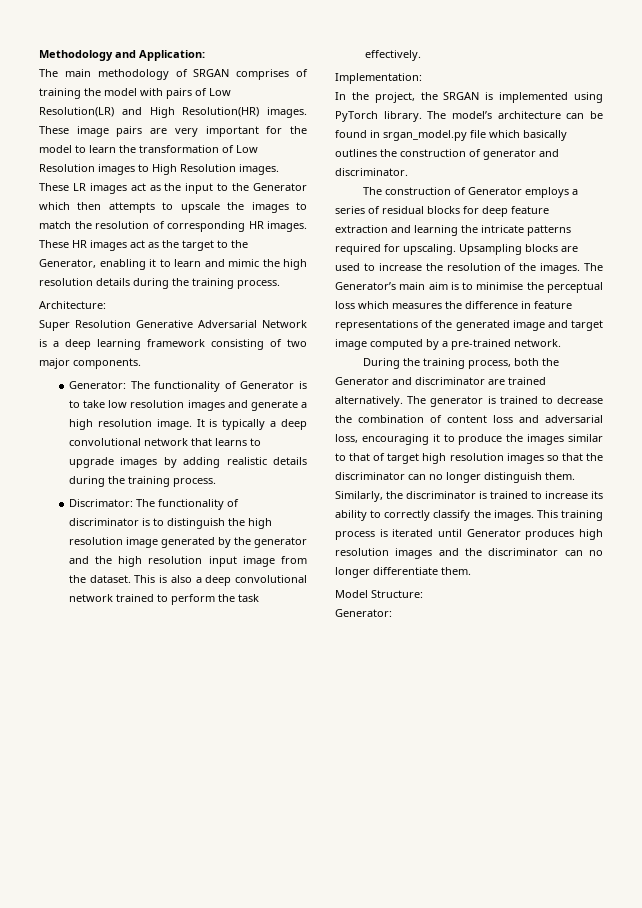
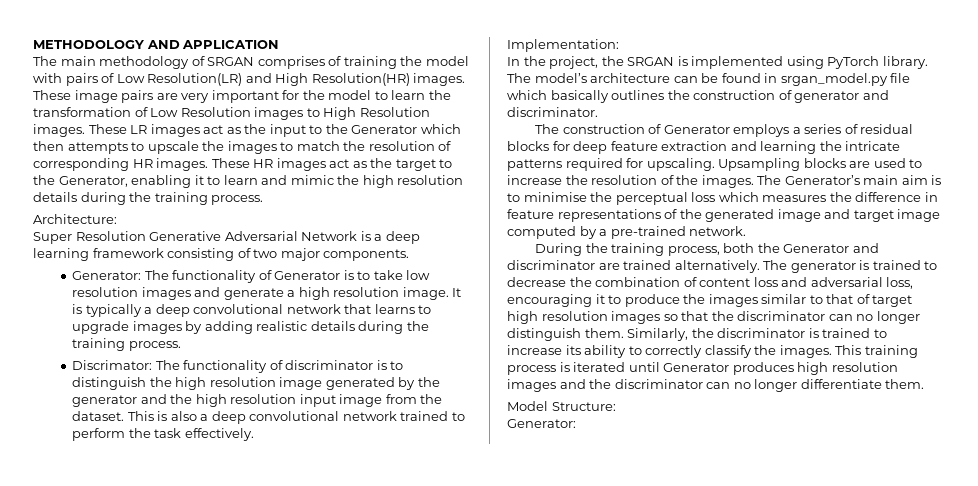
- Methodology and Application:
+ METHODOLOGY AND APPLICATION

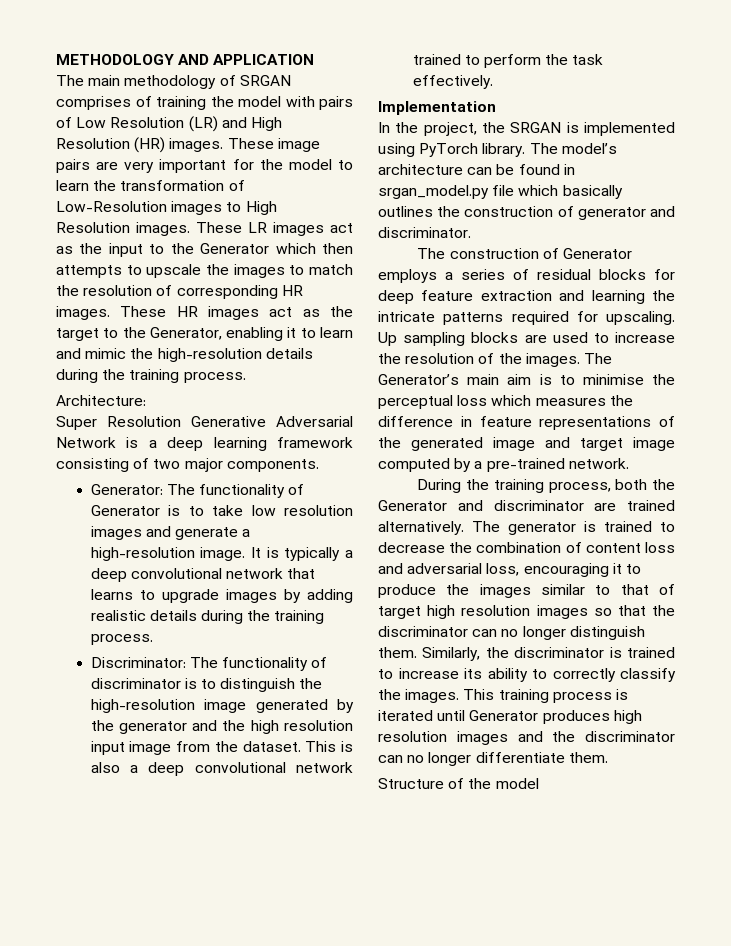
- The main methodology of SRGAN comprises of training the model with pairs of Low Resolution(LR) and High Resolution(HR) images.
+ The main methodology of SRGAN comprises of training the model with pairs of Low Resolution (LR) and High Resolution (HR) images.
- These image pairs are very important for the model to learn the transformation of Low Resolution images to High Resolution images.
+ These image pairs are very important for the model to learn the transformation of Low-Resolution images to High Resolution images.
- These HR images act as the target to the Generator, enabling it to learn and mimic the high resolution details during the training process.
+ These HR images act as the target to the Generator, enabling it to learn and mimic the high-resolution details during the training process.
- Generator: The functionality of Generator is to take low resolution images and generate a high resolution image.
+ Generator: The functionality of Generator is to take low resolution images and generate a high-resolution image.
- Discrimator: The functionality of discriminator is to distinguish the high resolution image generated by the generator and the high resolution input image from the dataset.
+ Discriminator: The functionality of discriminator is to distinguish the high-resolution image generated by the generator and the high resolution input image from the dataset.
- Implementation:
+ Implementation
- Upsampling blocks are used to increase the resolution of the images.
+ Up sampling blocks are used to increase the resolution of the images.
- Model Structure:
- Generator:
+ Structure of the model

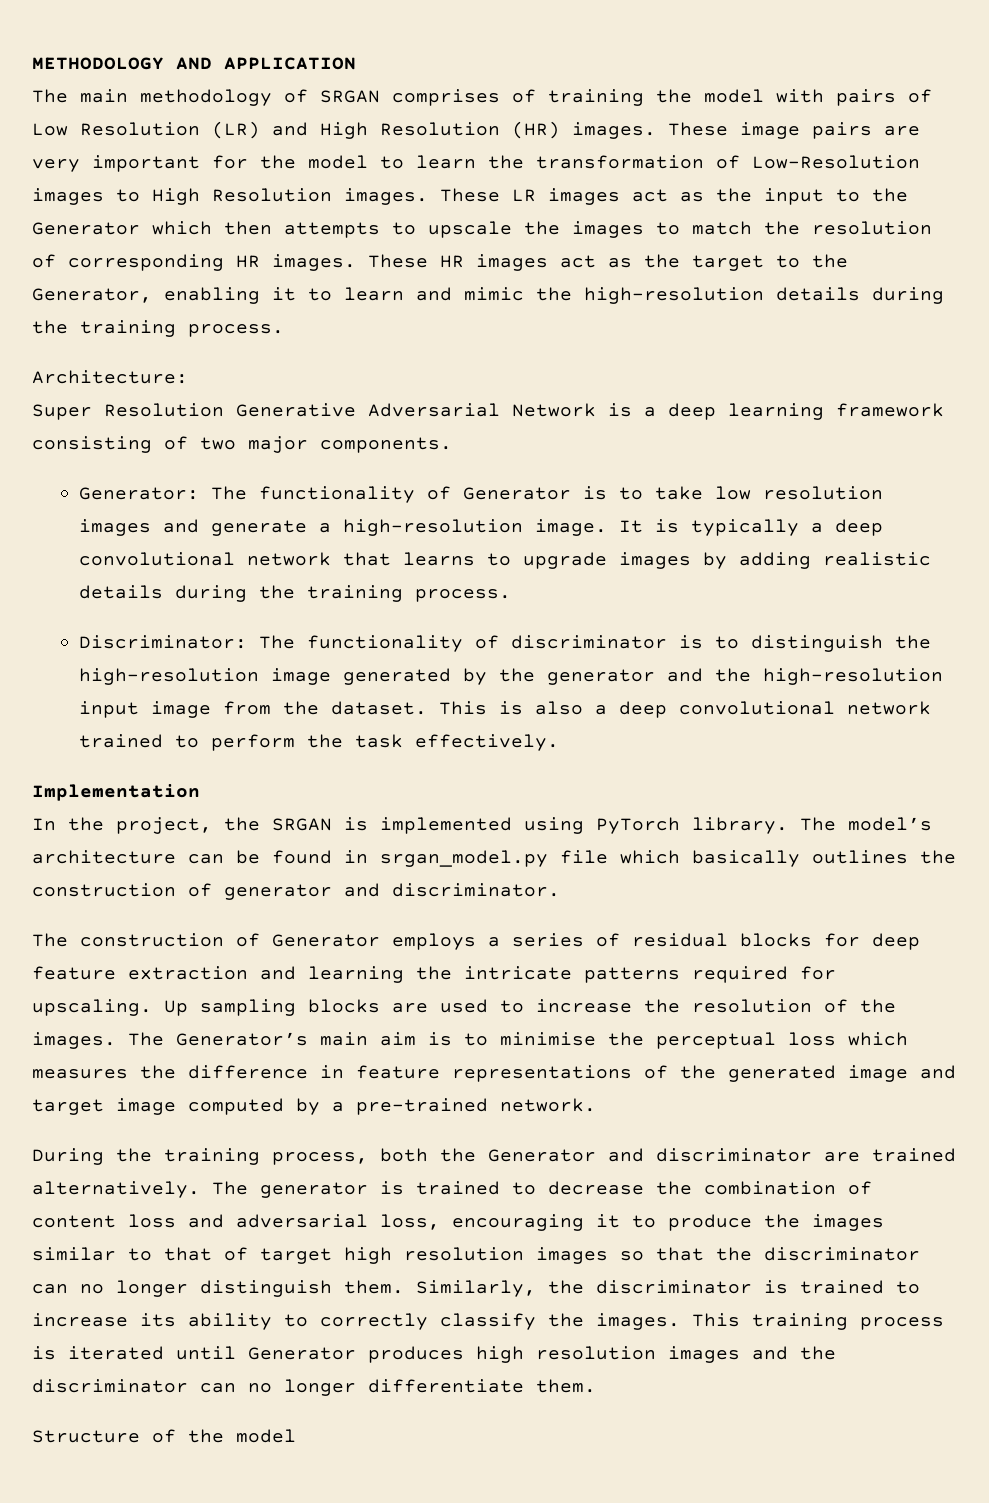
- Discriminator: The functionality of discriminator is to distinguish the high-resolution image generated by the generator and the high resolution input image from the dataset.
+ Discriminator: The functionality of discriminator is to distinguish the high-resolution image generated by the generator and the high-resolution input image from the dataset.

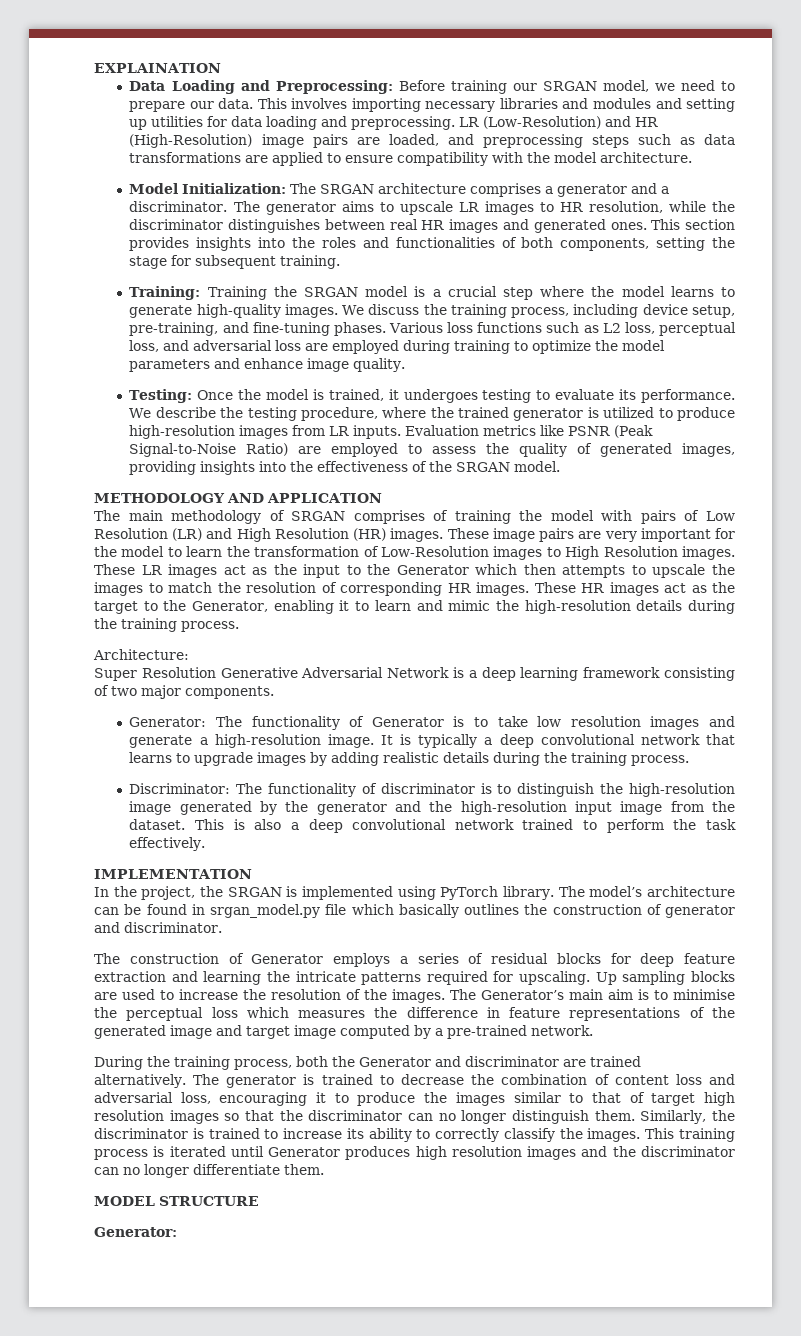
+ EXPLAINATION
+ Data Loading and Preprocessing: Before training our SRGAN model, we need to prepare our data. This involves importing necessary libraries and modules and setting up utilities for data loading and preprocessing. LR (Low-Resolution) and HR (High-Resolution) image pairs are loaded, and preprocessing steps such as data transformations are applied to ensure compatibility with the model architecture.
+ Model Initialization: The SRGAN architecture comprises a generator and a discriminator. The generator aims to upscale LR images to HR resolution, while the discriminator distinguishes between real HR images and generated ones. This section provides insights into the roles and functionalities of both components, setting the stage for subsequent training.
+ Training: Training the SRGAN model is a crucial step where the model learns to generate high-quality images. We discuss the training process, including device setup, pre-training, and fine-tuning phases. Various loss functions such as L2 loss, perceptual loss, and adversarial loss are employed during training to optimize the model parameters and enhance image quality.
+ Testing: Once the model is trained, it undergoes testing to evaluate its performance. We describe the testing procedure, where the trained generator is utilized to produce high-resolution images from LR inputs. Evaluation metrics like PSNR (Peak Signal-to-Noise Ratio) are employed to assess the quality of generated images, providing insights into the effectiveness of the SRGAN model.
- Implementation
+ IMPLEMENTATION
- Structure of the model
+ MODEL STRUCTURE
+ Generator:

